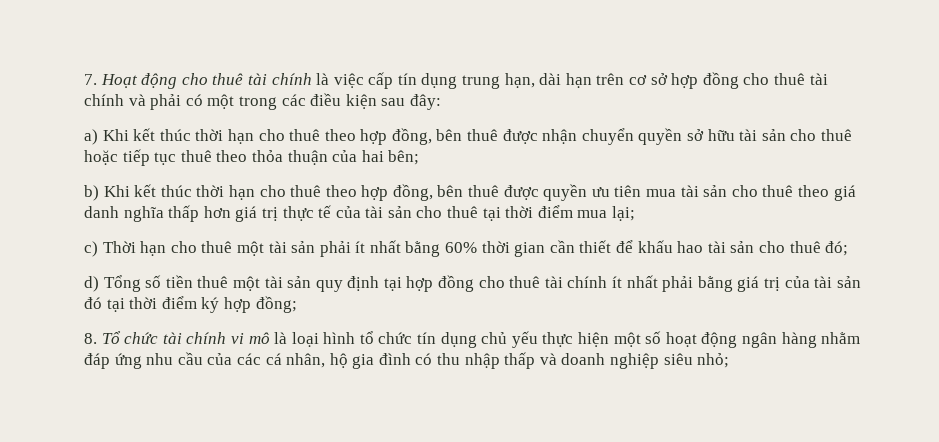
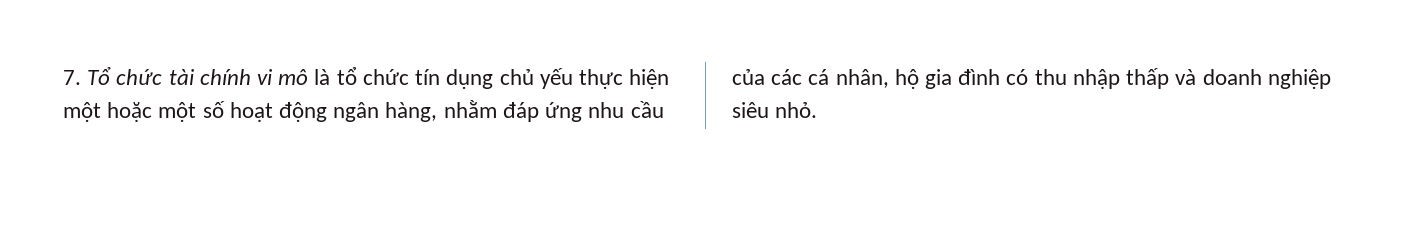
- 7. Hoạt động cho thuê tài chính là việc cấp tín dụng trung hạn, dài hạn trên cơ sở hợp đồng cho thuê tài chính và phải có một trong các điều kiện sau đây:
- a) Khi kết thúc thời hạn cho thuê theo hợp đồng, bên thuê được nhận chuyển quyền sở hữu tài sản cho thuê hoặc tiếp tục thuê theo thỏa thuận của hai bên;
- b) Khi kết thúc thời hạn cho thuê theo hợp đồng, bên thuê được quyền ưu tiên mua tài sản cho thuê theo giá danh nghĩa thấp hơn giá trị thực tế của tài sản cho thuê tại thời điểm mua lại;
- c) Thời hạn cho thuê một tài sản phải ít nhất bằng 60% thời gian cần thiết để khấu hao tài sản cho thuê đó;
- d) Tổng số tiền thuê một tài sản quy định tại hợp đồng cho thuê tài chính ít nhất phải bằng giá trị của tài sản đó tại thời điểm ký hợp đồng;
- 8. Tổ chức tài chính vi mô là loại hình tổ chức tín dụng chủ yếu thực hiện một số hoạt động ngân hàng nhằm đáp ứng nhu cầu của các cá nhân, hộ gia đình có thu nhập thấp và doanh nghiệp siêu nhỏ;
+ 7. Tổ chức tài chính vi mô là tổ chức tín dụng chủ yếu thực hiện một hoặc một số hoạt động ngân hàng, nhằm đáp ứng nhu cầu của các cá nhân, hộ gia đình có thu nhập thấp và doanh nghiệp siêu nhỏ.

